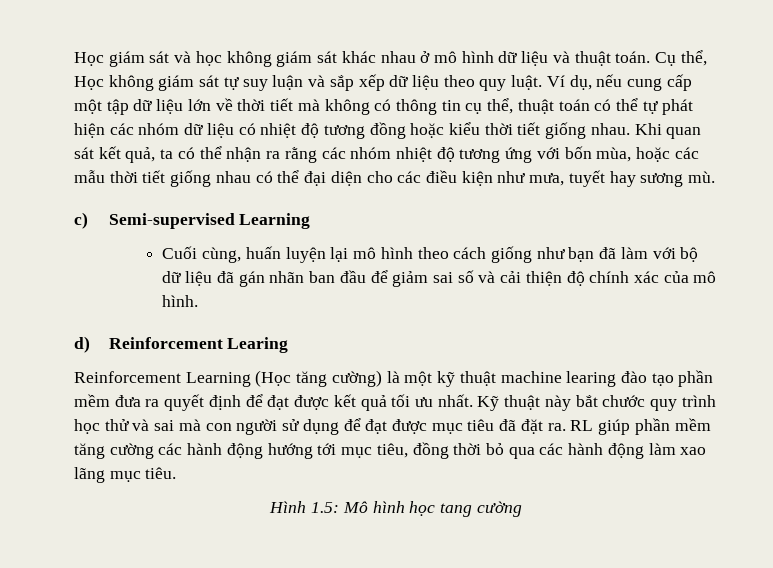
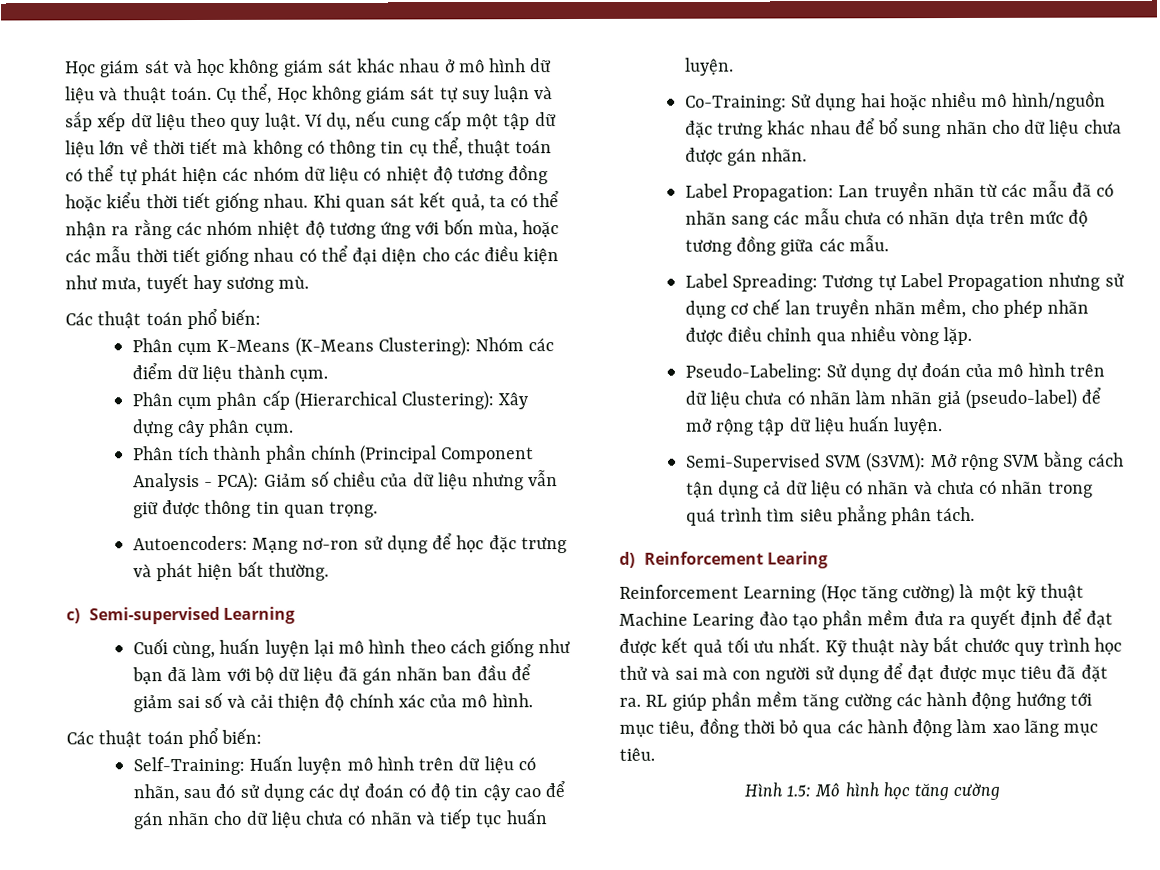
  Khi quan sát kết quả, ta có thể nhận ra rằng các nhóm nhiệt độ tương ứng với bốn mùa, hoặc các mẫu thời tiết giống nhau có thể đại diện cho các điều kiện như mưa, tuyết hay sương mù.
+ Các thuật toán phổ biến:
+ Phân cụm K-Means (K-Means Clustering): Nhóm các điểm dữ liệu thành cụm.
+ Phân cụm phân cấp (Hierarchical Clustering): Xây dựng cây phân cụm.
+ Phân tích thành phần chính (Principal Component Analysis - PCA): Giảm số chiều của dữ liệu nhưng vẫn giữ được thông tin quan trọng.
+ Autoencoders: Mạng nơ-ron sử dụng để học đặc trưng và phát hiện bất thường.
  Cuối cùng, huấn luyện lại mô hình theo cách giống như bạn đã làm với bộ dữ liệu đã gán nhãn ban đầu để giảm sai số và cải thiện độ chính xác của mô hình.
+ Các thuật toán phổ biến:
+ Self-Training: Huấn luyện mô hình trên dữ liệu có nhãn, sau đó sử dụng các dự đoán có độ tin cậy cao để gán nhãn cho dữ liệu chưa có nhãn và tiếp tục huấn luyện.
+ Co-Training: Sử dụng hai hoặc nhiều mô hình/nguồn đặc trưng khác nhau để bổ sung nhãn cho dữ liệu chưa được gán nhãn.
+ Label Propagation: Lan truyền nhãn từ các mẫu đã có nhãn sang các mẫu chưa có nhãn dựa trên mức độ tương đồng giữa các mẫu.
+ Label Spreading: Tương tự Label Propagation nhưng sử dụng cơ chế lan truyền nhãn mềm, cho phép nhãn được điều chỉnh qua nhiều vòng lặp.
+ Pseudo-Labeling: Sử dụng dự đoán của mô hình trên dữ liệu chưa có nhãn làm nhãn giả (pseudo-label) để mở rộng tập dữ liệu huấn luyện.
+ Semi-Supervised SVM (S3VM): Mở rộng SVM bằng cách tận dụng cả dữ liệu có nhãn và chưa có nhãn trong quá trình tìm siêu phẳng phân tách.
- Reinforcement Learning (Học tăng cường) là một kỹ thuật machine learing đào tạo phần mềm đưa ra quyết định để đạt được kết quả tối ưu nhất.
+ Reinforcement Learning (Học tăng cường) là một kỹ thuật Machine Learing đào tạo phần mềm đưa ra quyết định để đạt được kết quả tối ưu nhất.
- Hình 1.5: Mô hình học tang cường
+ Hình 1.5: Mô hình học tăng cường

